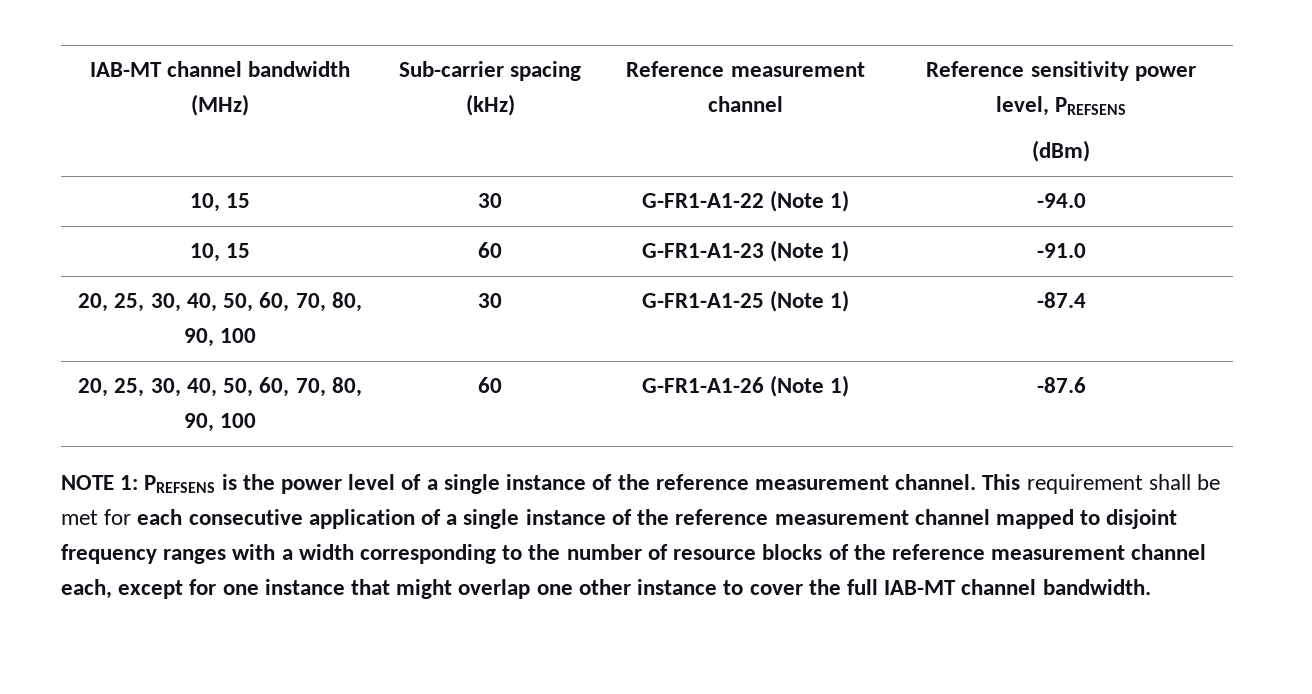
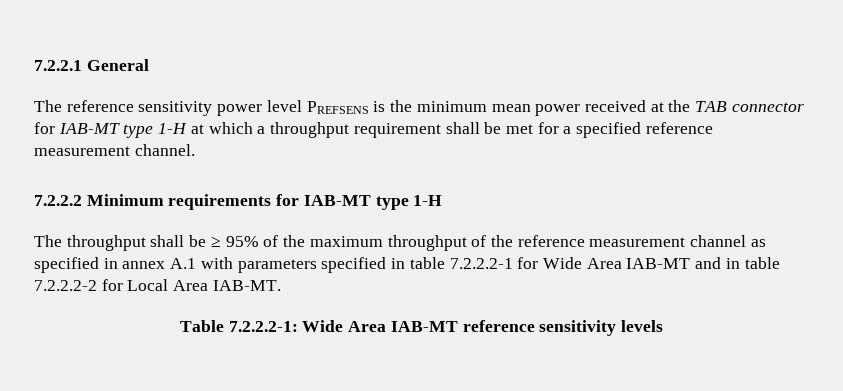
- IAB-MT channel bandwidth (MHz) | Sub-carrier spacing (kHz) | Reference measurement channel | Reference sensitivity power level, PREFSENS
- (dBm)
- 10, 15 | 30 | G-FR1-A1-22 (Note 1) | -94.0
- 10, 15 | 60 | G-FR1-A1-23 (Note 1) | -91.0
- 20, 25, 30, 40, 50, 60, 70, 80, 90, 100 | 30 | G-FR1-A1-25 (Note 1) | -87.4
- 20, 25, 30, 40, 50, 60, 70, 80, 90, 100 | 60 | G-FR1-A1-26 (Note 1) | -87.6
- NOTE 1: PREFSENS is the power level of a single instance of the reference measurement channel. This requirement shall be met for each consecutive application of a single instance of the reference measurement channel mapped to disjoint frequency ranges with a width corresponding to the number of resource blocks of the reference measurement channel each, except for one instance that might overlap one other instance to cover the full IAB-MT channel bandwidth.
+ 7.2.2.1 General
+ The reference sensitivity power level PREFSENS is the minimum mean power received at the TAB connector for IAB-MT type 1-H at which a throughput requirement shall be met for a specified reference measurement channel.
+ 7.2.2.2 Minimum requirements for IAB-MT type 1-H
+ The throughput shall be ≥ 95% of the maximum throughput of the reference measurement channel as specified in annex A.1 with parameters specified in table 7.2.2.2-1 for Wide Area IAB-MT and in table 7.2.2.2-2 for Local Area IAB-MT.
+ Table 7.2.2.2-1: Wide Area IAB-MT reference sensitivity levels

